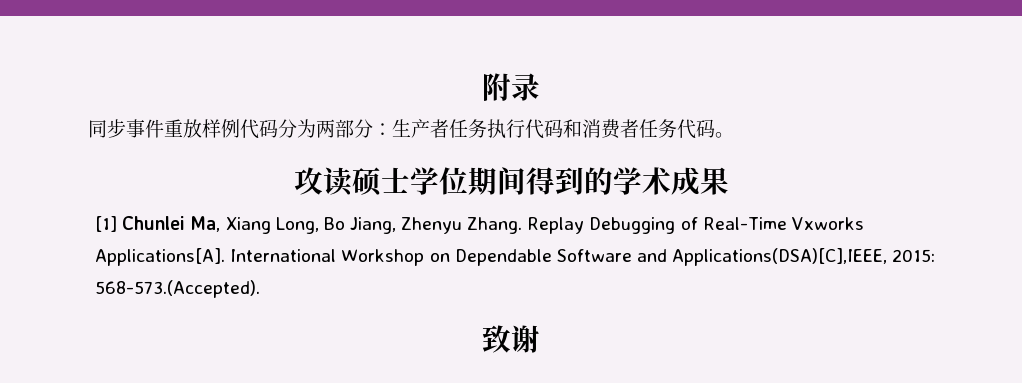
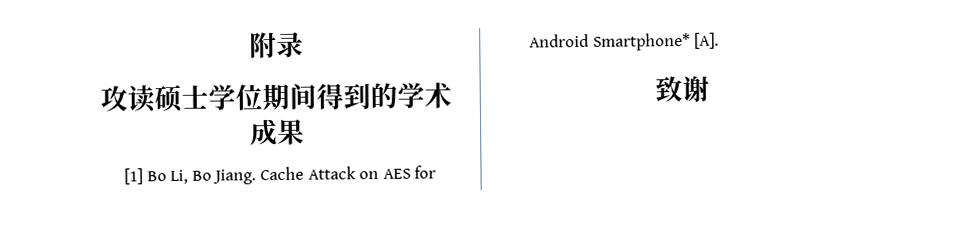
- 同步事件重放样例代码分为两部分：生产者任务执行代码和消费者任务代码。
- [1] Chunlei Ma, Xiang Long, Bo Jiang, Zhenyu Zhang. Replay Debugging of Real-Time Vxworks Applications[A]. International Workshop on Dependable Software and Applications(DSA)[C],IEEE, 2015: 568-573.(Accepted).
+ [1] Bo Li, Bo Jiang. Cache Attack on AES for Android Smartphone* [A].

